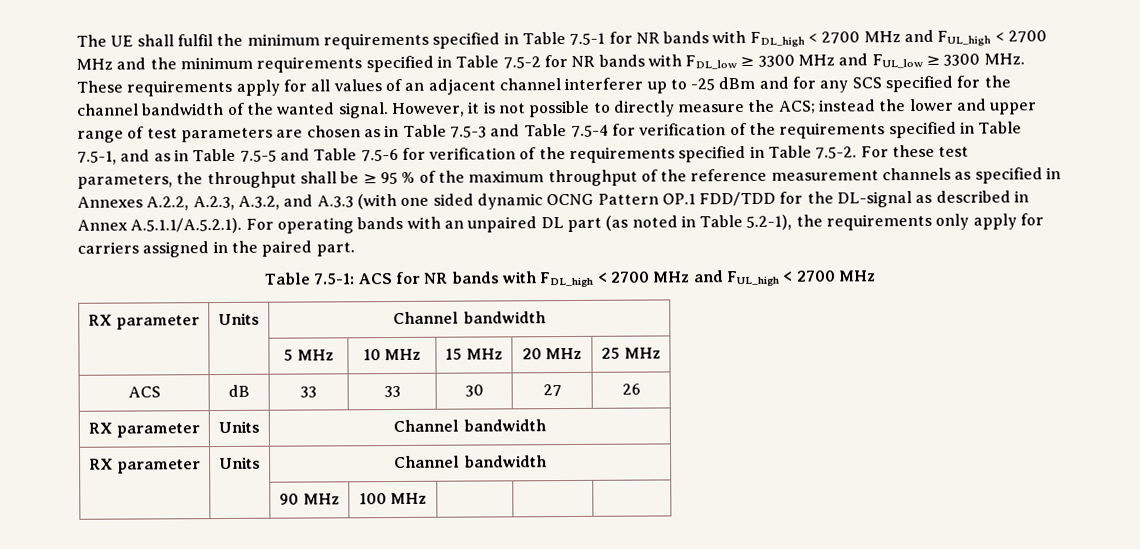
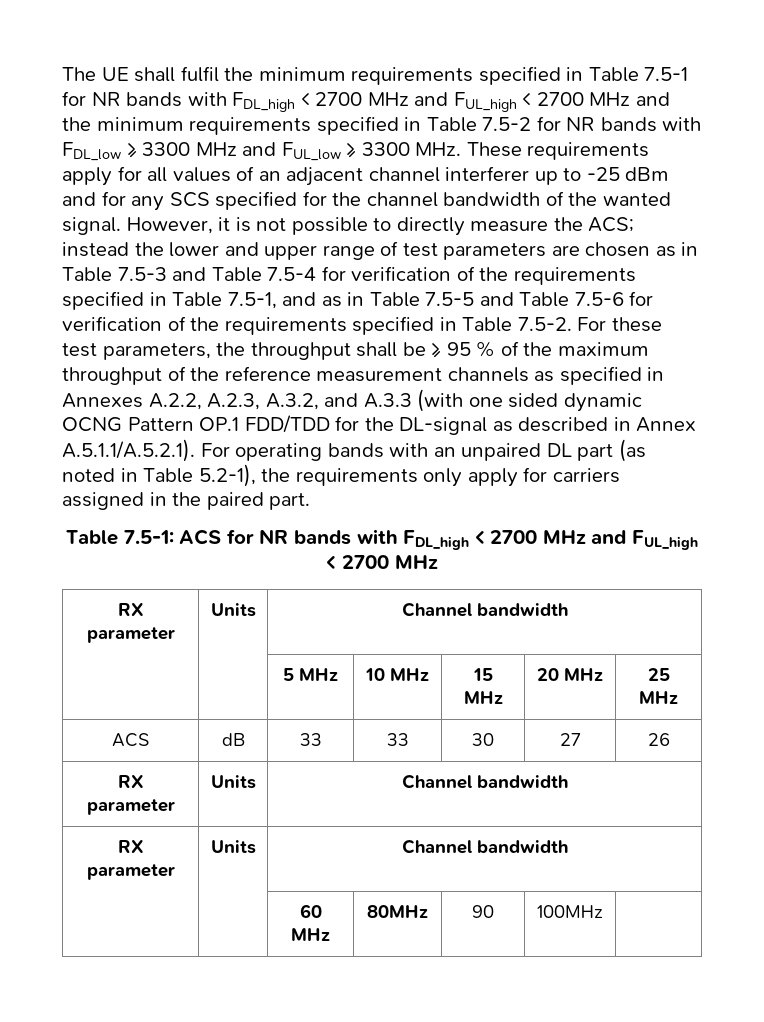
- | | 90 MHz | 100 MHz | | |
+ | | 60 MHz | 80MHz | 90 | 100MHz |

